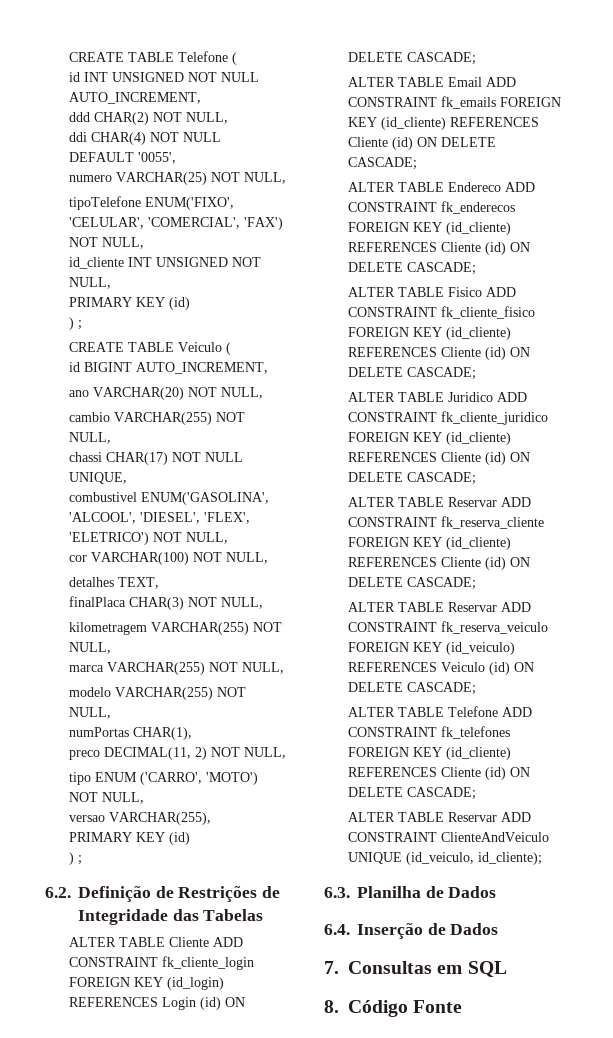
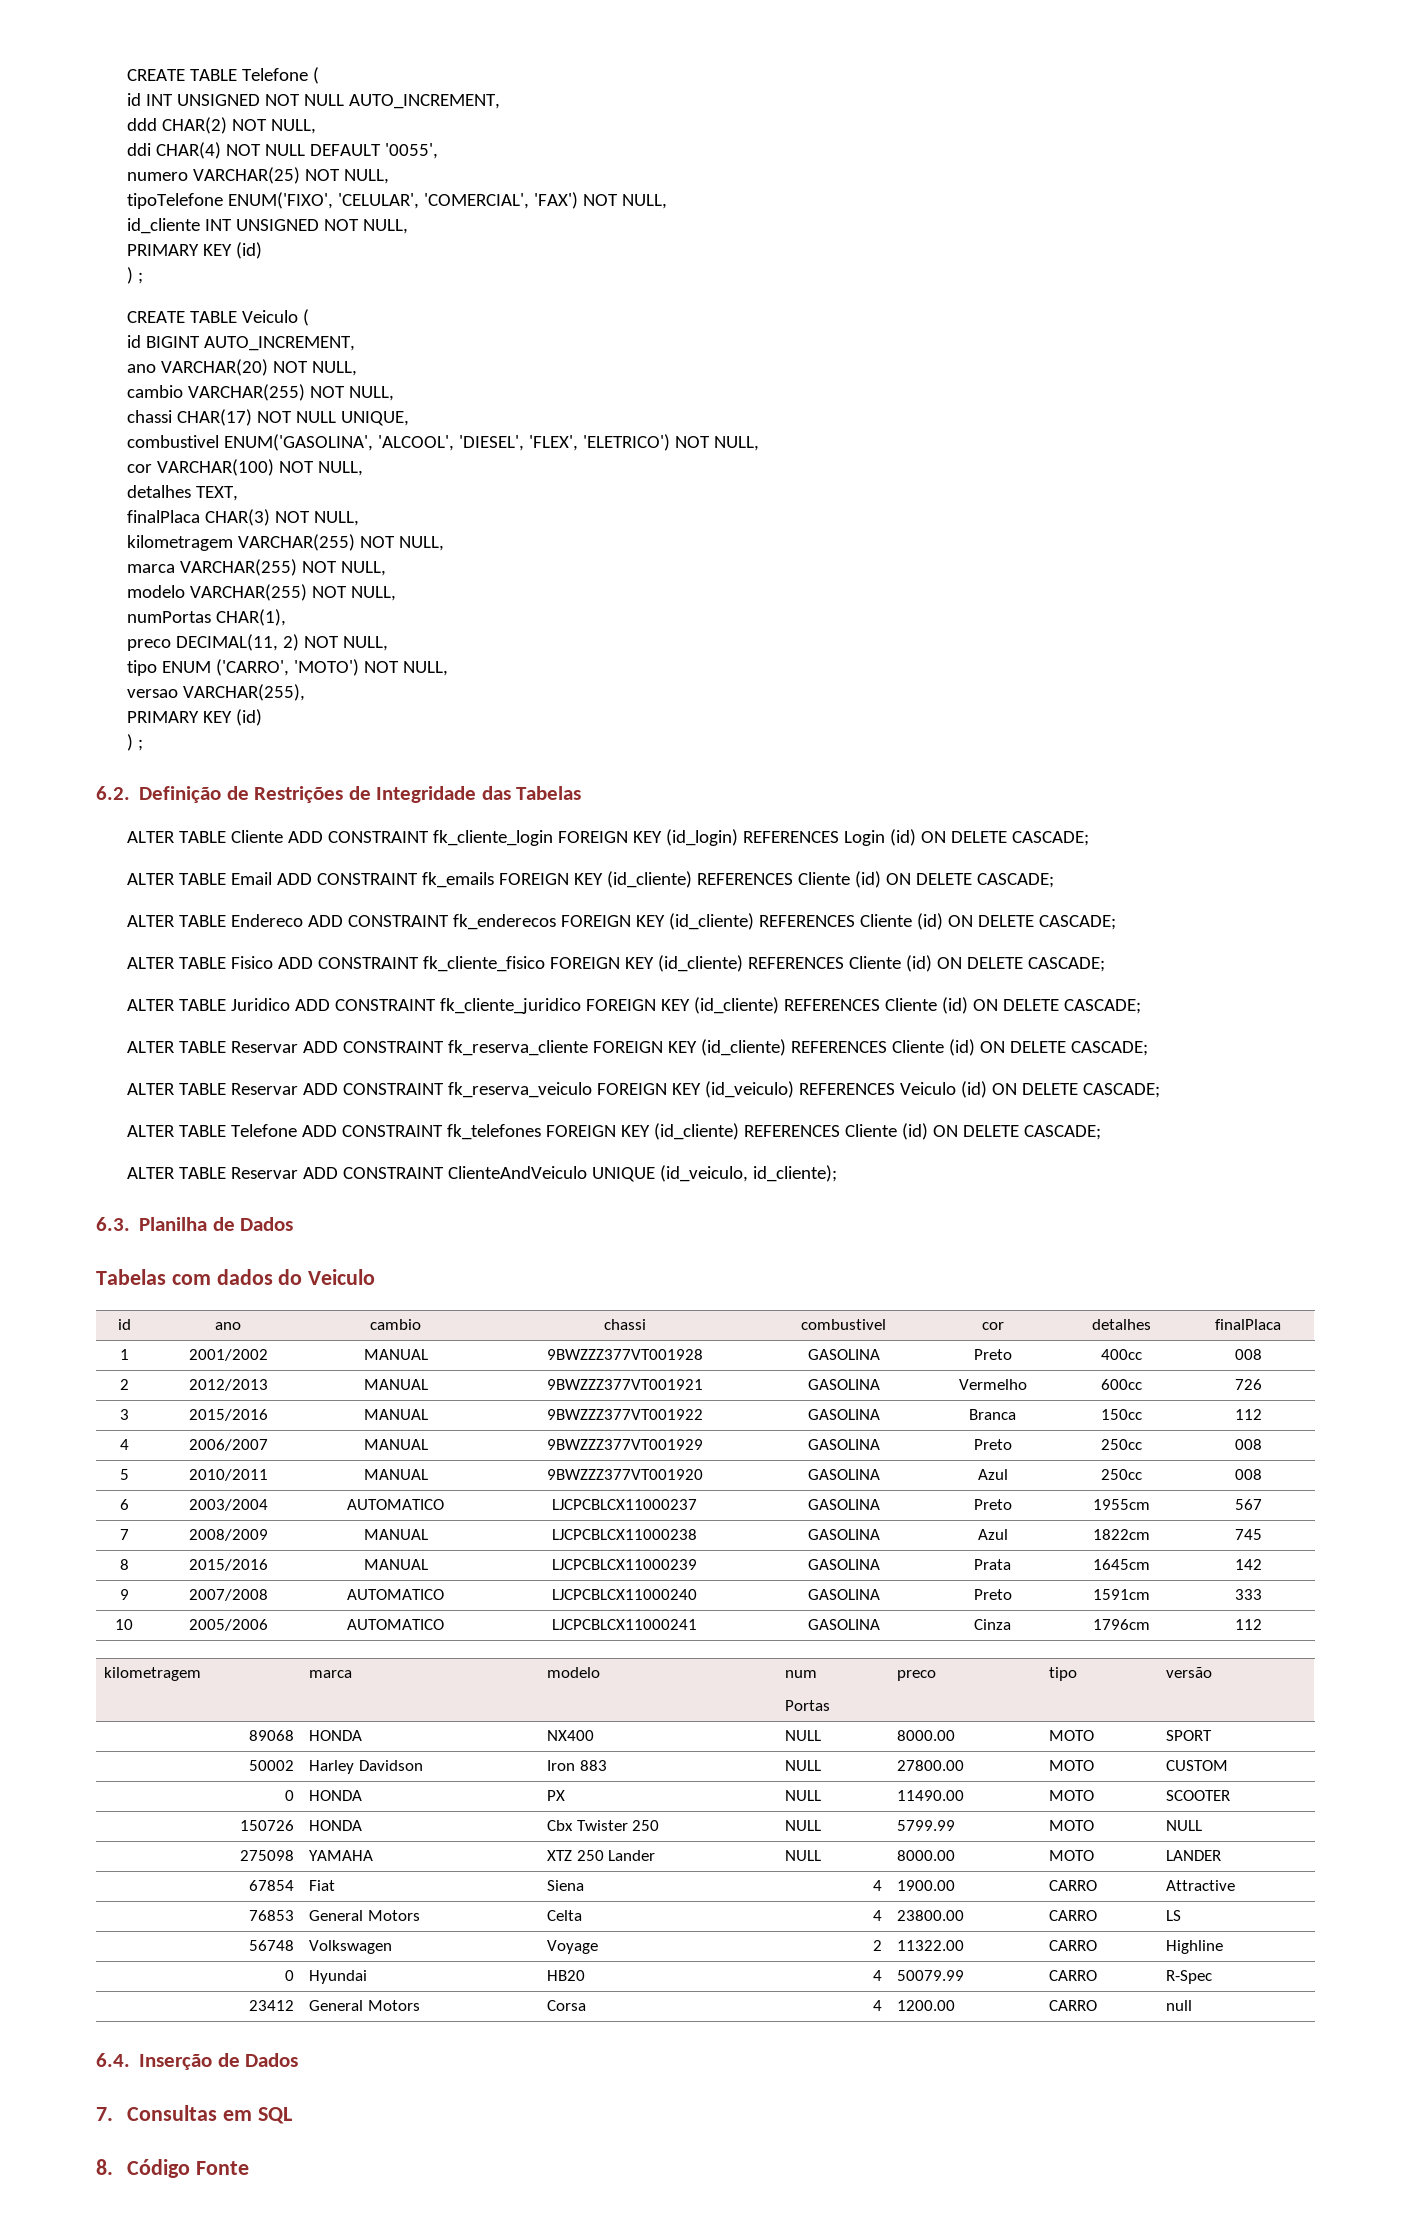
+ Tabelas com dados do Veiculo
+ id | ano | cambio | chassi | combustivel | cor | detalhes | finalPlaca
+ 1 | 2001/2002 | MANUAL | 9BWZZZ377VT001928 | GASOLINA | Preto | 400cc | 008
+ 2 | 2012/2013 | MANUAL | 9BWZZZ377VT001921 | GASOLINA | Vermelho | 600cc | 726
+ 3 | 2015/2016 | MANUAL | 9BWZZZ377VT001922 | GASOLINA | Branca | 150cc | 112
+ 4 | 2006/2007 | MANUAL | 9BWZZZ377VT001929 | GASOLINA | Preto | 250cc | 008
+ 5 | 2010/2011 | MANUAL | 9BWZZZ377VT001920 | GASOLINA | Azul | 250cc | 008
+ 6 | 2003/2004 | AUTOMATICO | LJCPCBLCX11000237 | GASOLINA | Preto | 1955cm | 567
+ 7 | 2008/2009 | MANUAL | LJCPCBLCX11000238 | GASOLINA | Azul | 1822cm | 745
+ 8 | 2015/2016 | MANUAL | LJCPCBLCX11000239 | GASOLINA | Prata | 1645cm | 142
+ 9 | 2007/2008 | AUTOMATICO | LJCPCBLCX11000240 | GASOLINA | Preto | 1591cm | 333
+ 10 | 2005/2006 | AUTOMATICO | LJCPCBLCX11000241 | GASOLINA | Cinza | 1796cm | 112
+ kilometragem | marca | modelo | num
+ Portas | preco | tipo | versão
+ 89068 | HONDA | NX400 | NULL | 8000.00 | MOTO | SPORT
+ 50002 | Harley Davidson | Iron 883 | NULL | 27800.00 | MOTO | CUSTOM
+ 0 | HONDA | PX | NULL | 11490.00 | MOTO | SCOOTER
+ 150726 | HONDA | Cbx Twister 250 | NULL | 5799.99 | MOTO | NULL
+ 275098 | YAMAHA | XTZ 250 Lander | NULL | 8000.00 | MOTO | LANDER
+ 67854 | Fiat | Siena | 4 | 1900.00 | CARRO | Attractive
+ 76853 | General Motors | Celta | 4 | 23800.00 | CARRO | LS
+ 56748 | Volkswagen | Voyage | 2 | 11322.00 | CARRO | Highline
+ 0 | Hyundai | HB20 | 4 | 50079.99 | CARRO | R-Spec
+ 23412 | General Motors | Corsa | 4 | 1200.00 | CARRO | null

